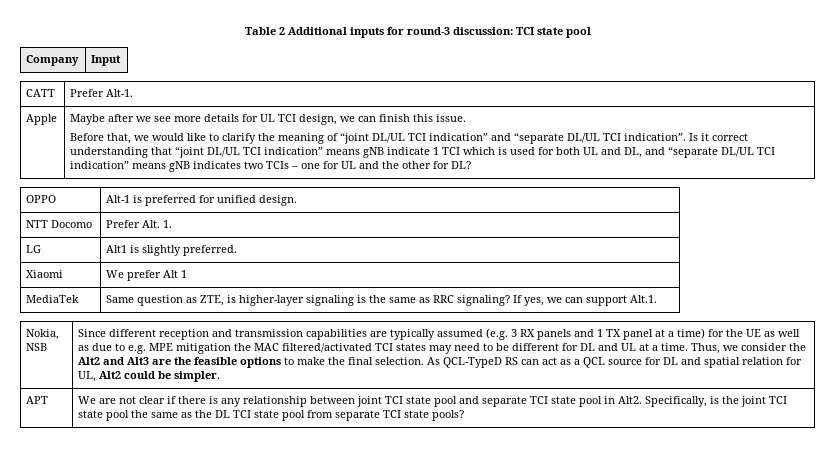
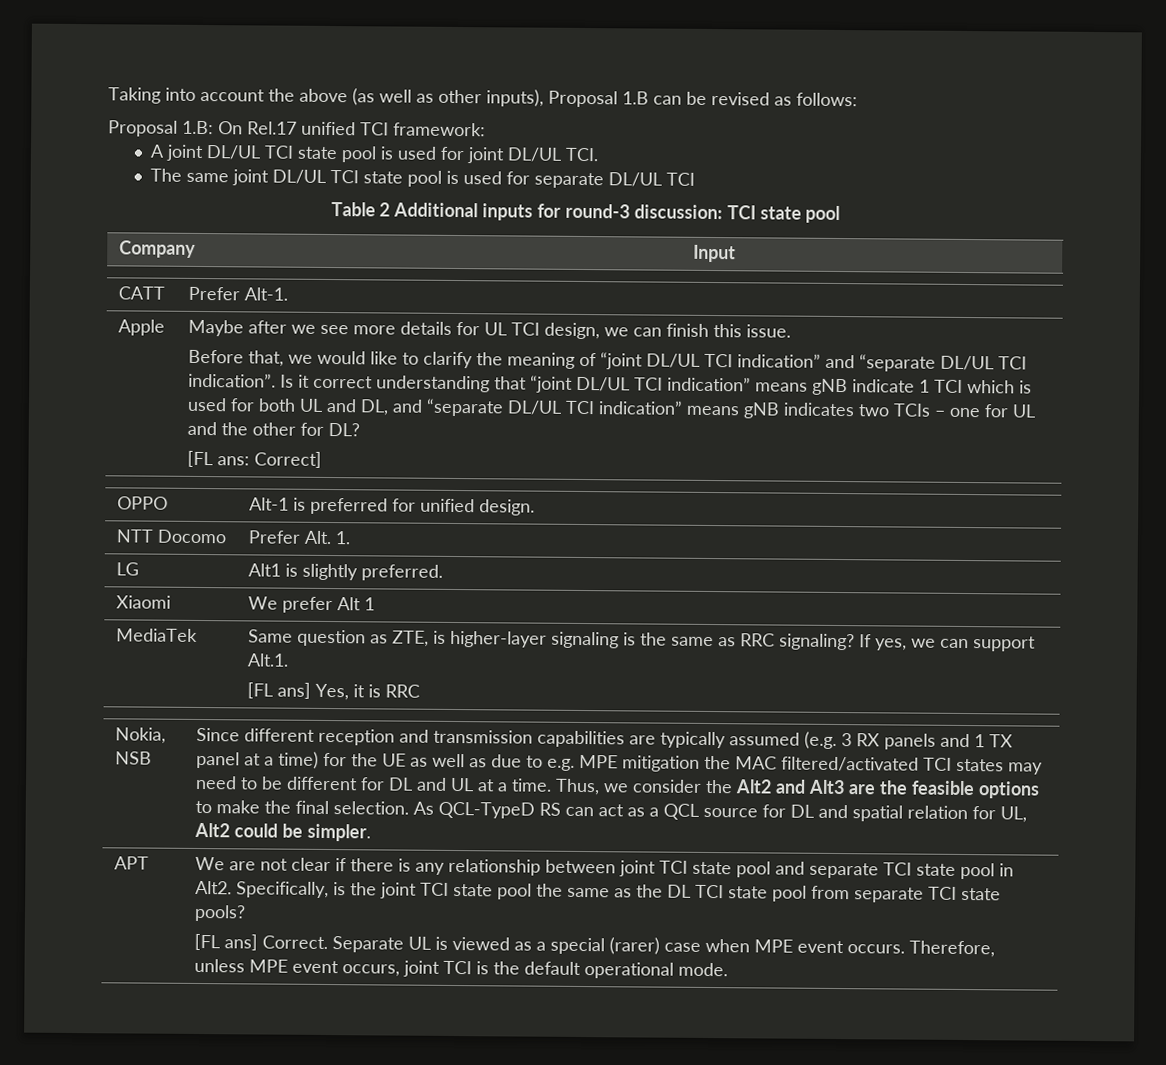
+ Taking into account the above (as well as other inputs), Proposal 1.B can be revised as follows:
+ Proposal 1.B: On Rel.17 unified TCI framework:
+ A joint DL/UL TCI state pool is used for joint DL/UL TCI.
+ The same joint DL/UL TCI state pool is used for separate DL/UL TCI
+ [FL ans: Correct]
  MediaTek | Same question as ZTE, is higher-layer signaling is the same as RRC signaling? If yes, we can support Alt.1.
+ [FL ans] Yes, it is RRC
+ [FL ans] Correct. Separate UL is viewed as a special (rarer) case when MPE event occurs. Therefore, unless MPE event occurs, joint TCI is the default operational mode.

